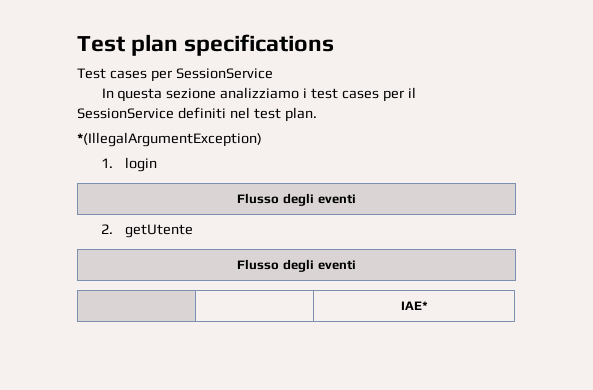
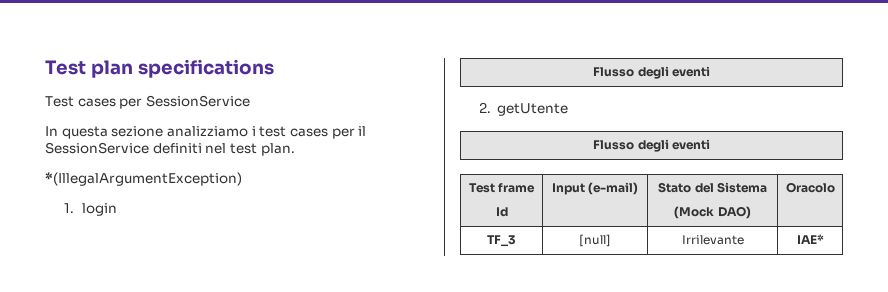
- | | IAE*
+ Test frame
+ Id | Input (e-mail) | Stato del Sistema
+ (Mock DAO) | Oracolo
+ TF_3 | [null] | Irrilevante | IAE*

